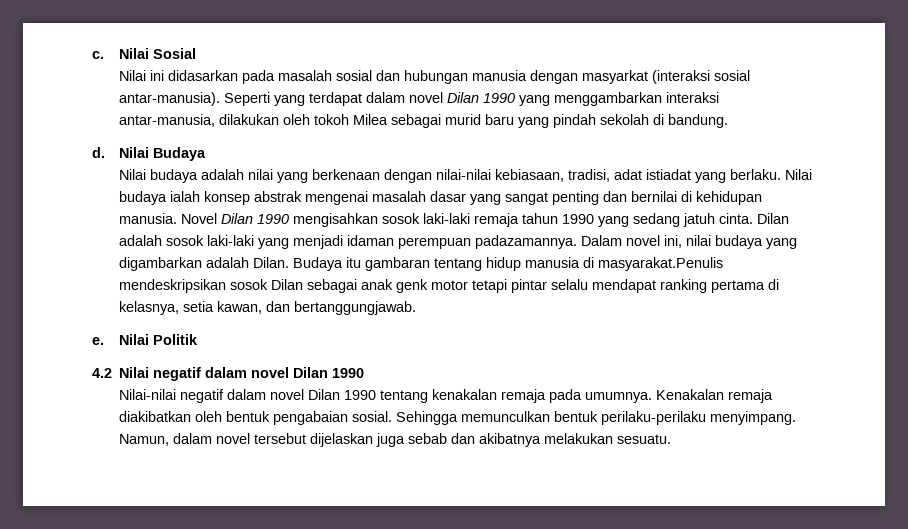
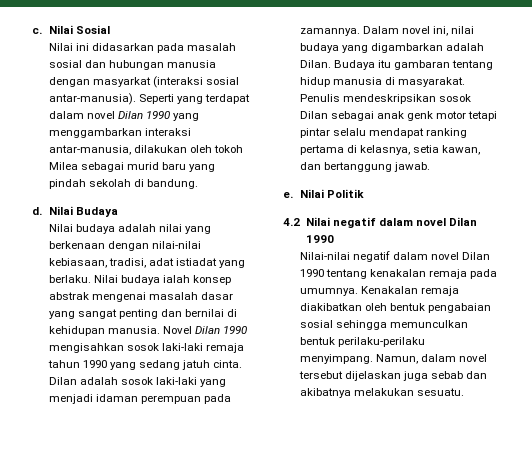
- Dilan adalah sosok laki-laki yang menjadi idaman perempuan padazamannya.
+ Dilan adalah sosok laki-laki yang menjadi idaman perempuan pada zamannya.
- Budaya itu gambaran tentang hidup manusia di masyarakat.Penulis mendeskripsikan sosok Dilan sebagai anak genk motor tetapi pintar selalu mendapat ranking pertama di kelasnya, setia kawan, dan bertanggungjawab.
+ Budaya itu gambaran tentang hidup manusia di masyarakat. Penulis mendeskripsikan sosok Dilan sebagai anak genk motor tetapi pintar selalu mendapat ranking pertama di kelasnya, setia kawan, dan bertanggung jawab.
- Kenakalan remaja diakibatkan oleh bentuk pengabaian sosial. Sehingga memunculkan bentuk perilaku-perilaku menyimpang.
+ Kenakalan remaja diakibatkan oleh bentuk pengabaian sosial sehingga memunculkan bentuk perilaku-perilaku menyimpang.

